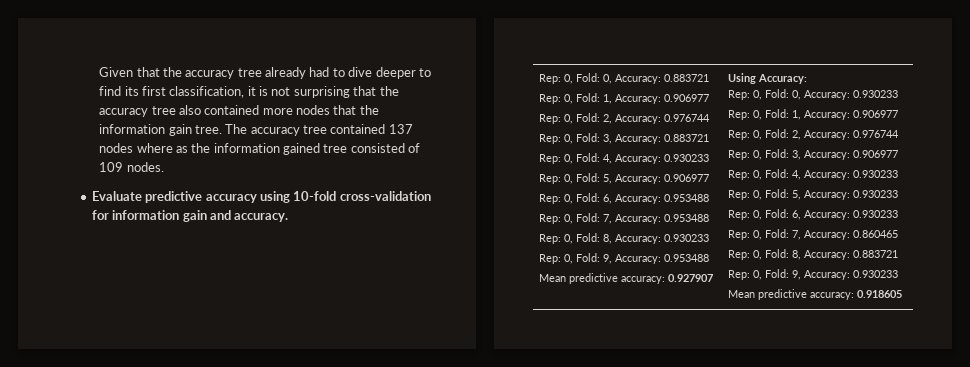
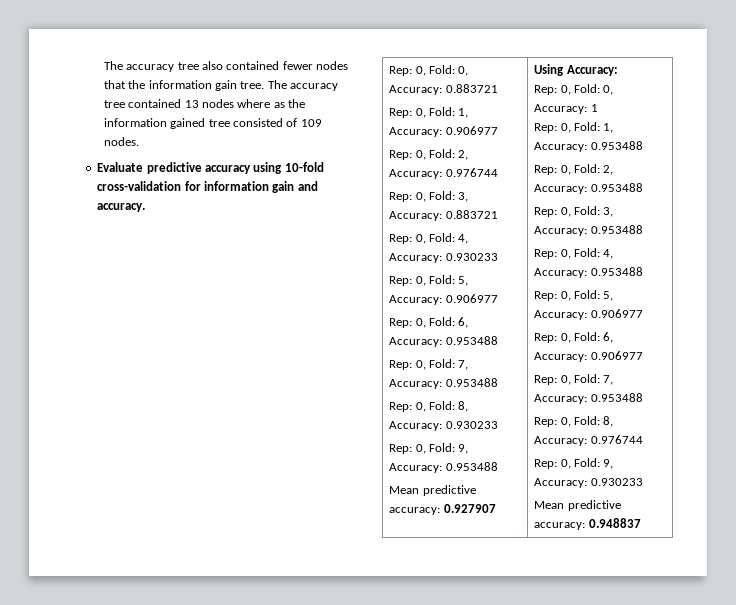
- Given that the accuracy tree already had to dive deeper to find its first classification, it is not surprising that the accuracy tree also contained more nodes that the information gain tree.
+ The accuracy tree also contained fewer nodes that the information gain tree.
- The accuracy tree contained 137 nodes where as the information gained tree consisted of 109 nodes.
+ The accuracy tree contained 13 nodes where as the information gained tree consisted of 109 nodes.
- Rep: 0, Fold: 0, Accuracy: 0.930233
- Rep: 0, Fold: 1, Accuracy: 0.906977
- Rep: 0, Fold: 2, Accuracy: 0.976744
- Rep: 0, Fold: 3, Accuracy: 0.906977
- Rep: 0, Fold: 4, Accuracy: 0.930233
- Rep: 0, Fold: 5, Accuracy: 0.930233
- Rep: 0, Fold: 6, Accuracy: 0.930233
- Rep: 0, Fold: 7, Accuracy: 0.860465
- Rep: 0, Fold: 8, Accuracy: 0.883721
+ Rep: 0, Fold: 0, Accuracy: 1
+ Rep: 0, Fold: 1, Accuracy: 0.953488
+ Rep: 0, Fold: 2, Accuracy: 0.953488
+ Rep: 0, Fold: 3, Accuracy: 0.953488
+ Rep: 0, Fold: 4, Accuracy: 0.953488
+ Rep: 0, Fold: 5, Accuracy: 0.906977
+ Rep: 0, Fold: 6, Accuracy: 0.906977
+ Rep: 0, Fold: 7, Accuracy: 0.953488
+ Rep: 0, Fold: 8, Accuracy: 0.976744
- Mean predictive accuracy: 0.918605
+ Mean predictive accuracy: 0.948837

